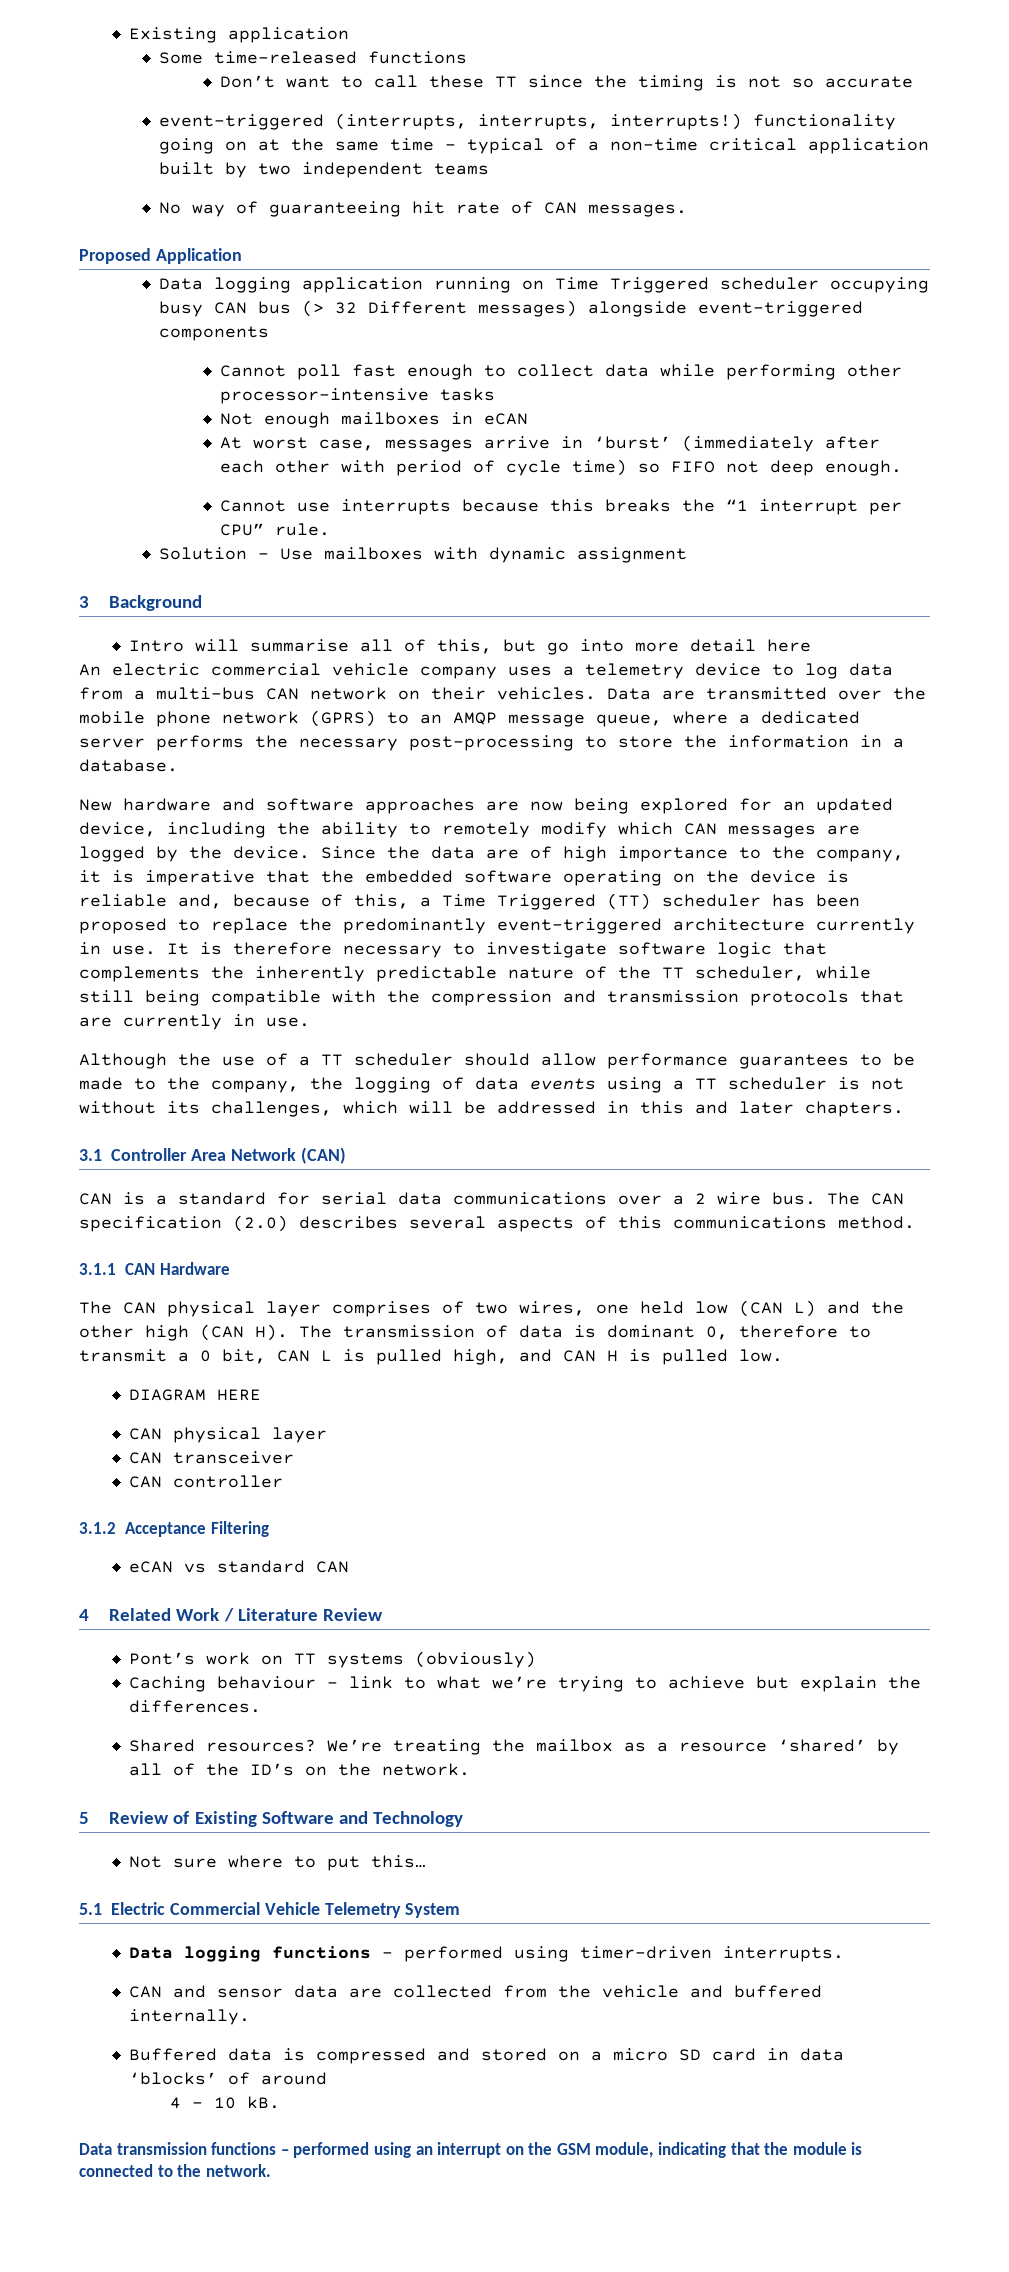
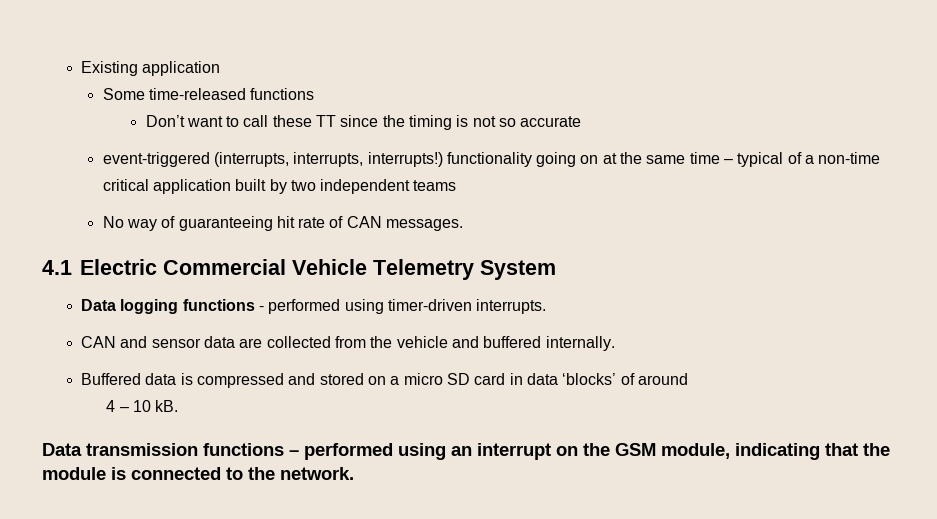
- Proposed Application
- Data logging application running on Time Triggered scheduler occupying busy CAN bus (> 32 Different messages) alongside event-triggered components
- Cannot poll fast enough to collect data while performing other processor-intensive tasks
- Not enough mailboxes in eCAN
- At worst case, messages arrive in ‘burst’ (immediately after each other with period of cycle time) so FIFO not deep enough.
- Cannot use interrupts because this breaks the “1 interrupt per CPU” rule.
- Solution – Use mailboxes with dynamic assignment
- 3 Background
- Intro will summarise all of this, but go into more detail here
- An electric commercial vehicle company uses a telemetry device to log data from a multi-bus CAN network on their vehicles. Data are transmitted over the mobile phone network (GPRS) to an AMQP message queue, where a dedicated server performs the necessary post-processing to store the information in a database.
- New hardware and software approaches are now being explored for an updated device, including the ability to remotely modify which CAN messages are logged by the device. Since the data are of high importance to the company, it is imperative that the embedded software operating on the device is reliable and, because of this, a Time Triggered (TT) scheduler has been proposed to replace the predominantly event-triggered architecture currently in use. It is therefore necessary to investigate software logic that complements the inherently predictable nature of the TT scheduler, while still being compatible with the compression and transmission protocols that are currently in use.
- Although the use of a TT scheduler should allow performance guarantees to be made to the company, the logging of data events using a TT scheduler is not without its challenges, which will be addressed in this and later chapters.
- 3.1 Controller Area Network (CAN)
- CAN is a standard for serial data communications over a 2 wire bus. The CAN specification (2.0) describes several aspects of this communications method.
- 3.1.1 CAN Hardware
- The CAN physical layer comprises of two wires, one held low (CAN L) and the other high (CAN H). The transmission of data is dominant 0, therefore to transmit a 0 bit, CAN L is pulled high, and CAN H is pulled low.
- DIAGRAM HERE
- CAN physical layer
- CAN transceiver
- CAN controller
- 3.1.2 Acceptance Filtering
- eCAN vs standard CAN
- 4 Related Work / Literature Review
- Pont’s work on TT systems (obviously)
- Caching behaviour – link to what we’re trying to achieve but explain the differences.
- Shared resources? We’re treating the mailbox as a resource ‘shared’ by all of the ID’s on the network.
- 5 Review of Existing Software and Technology
- Not sure where to put this…
- 5.1 Electric Commercial Vehicle Telemetry System
+ 4.1 Electric Commercial Vehicle Telemetry System

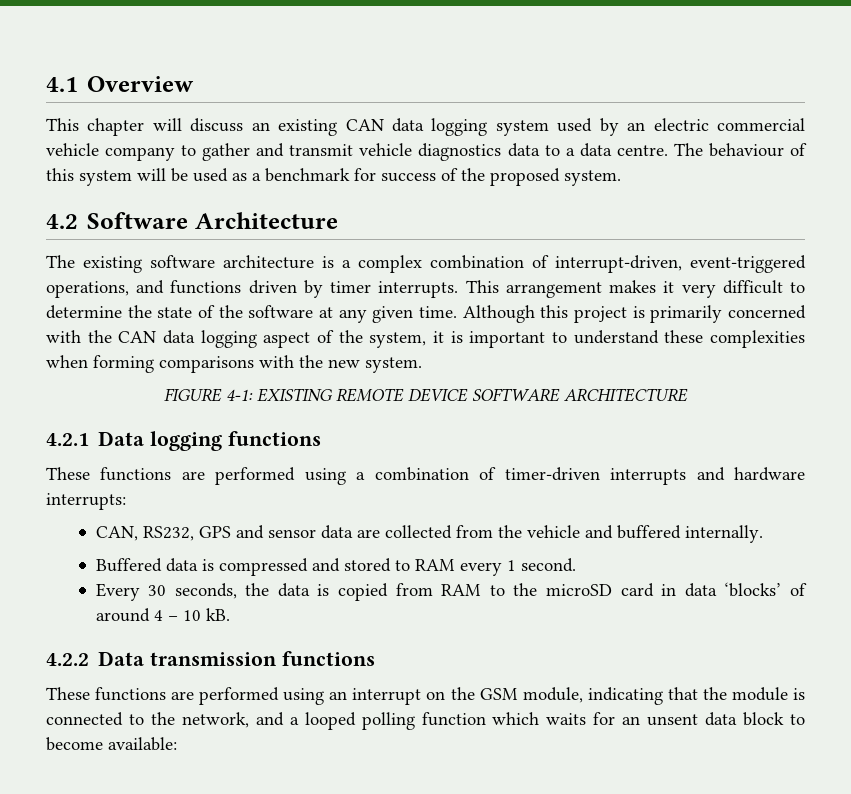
- Existing application
- Some time-released functions
- Don’t want to call these TT since the timing is not so accurate
- event-triggered (interrupts, interrupts, interrupts!) functionality going on at the same time – typical of a non-time critical application built by two independent teams
- No way of guaranteeing hit rate of CAN messages.
- 4.1 Electric Commercial Vehicle Telemetry System
- Data logging functions - performed using timer-driven interrupts.
- CAN and sensor data are collected from the vehicle and buffered internally.
+ 4.1 Overview
+ This chapter will discuss an existing CAN data logging system used by an electric commercial vehicle company to gather and transmit vehicle diagnostics data to a data centre. The behaviour of this system will be used as a benchmark for success of the proposed system.
+ 4.2 Software Architecture
+ The existing software architecture is a complex combination of interrupt-driven, event-triggered operations, and functions driven by timer interrupts. This arrangement makes it very difficult to determine the state of the software at any given time. Although this project is primarily concerned with the CAN data logging aspect of the system, it is important to understand these complexities when forming comparisons with the new system.
+ FIGURE 4-1: EXISTING REMOTE DEVICE SOFTWARE ARCHITECTURE
+ 4.2.1 Data logging functions
+ These functions are performed using a combination of timer-driven interrupts and hardware interrupts:
+ CAN, RS232, GPS and sensor data are collected from the vehicle and buffered internally.
- Buffered data is compressed and stored on a micro SD card in data ‘blocks’ of around
- 4 – 10 kB.
+ Buffered data is compressed and stored to RAM every 1 second.
+ Every 30 seconds, the data is copied from RAM to the microSD card in data ‘blocks’ of around 4 – 10 kB.
- Data transmission functions – performed using an interrupt on the GSM module, indicating that the module is connected to the network.
+ 4.2.2 Data transmission functions
+ These functions are performed using an interrupt on the GSM module, indicating that the module is connected to the network, and a looped polling function which waits for an unsent data block to become available:

